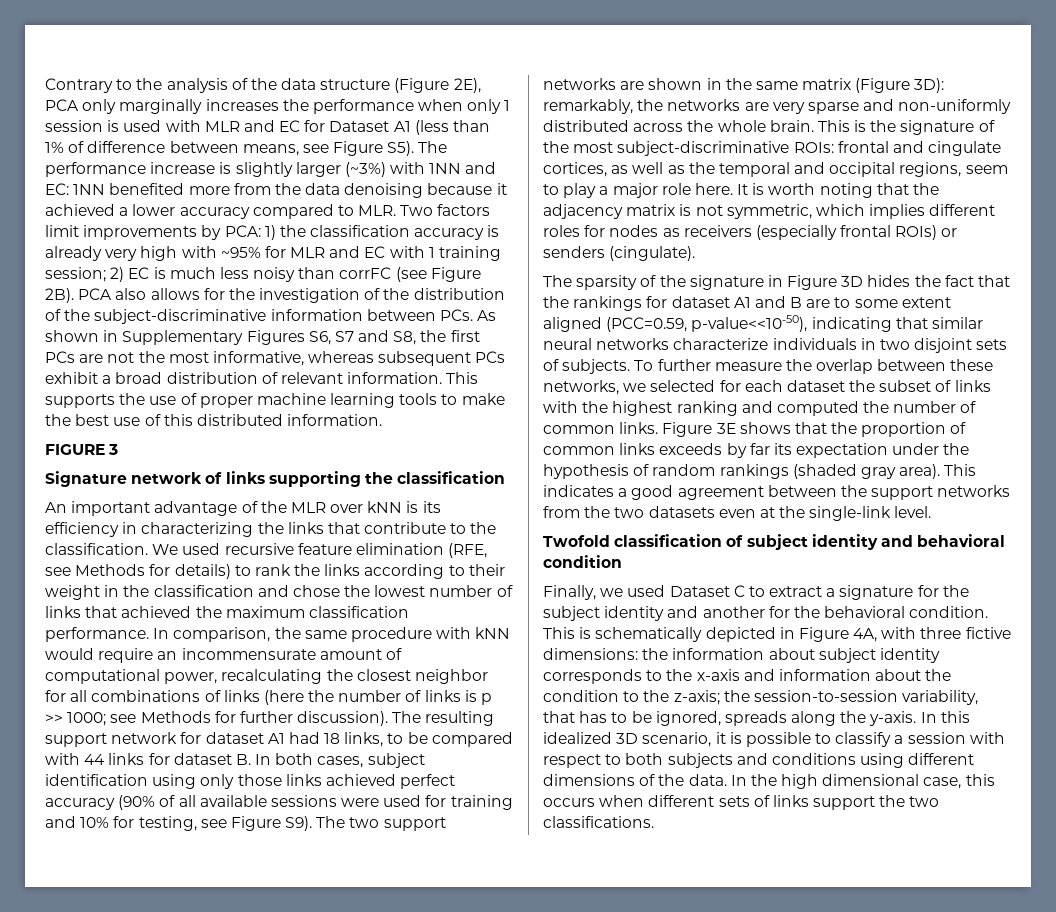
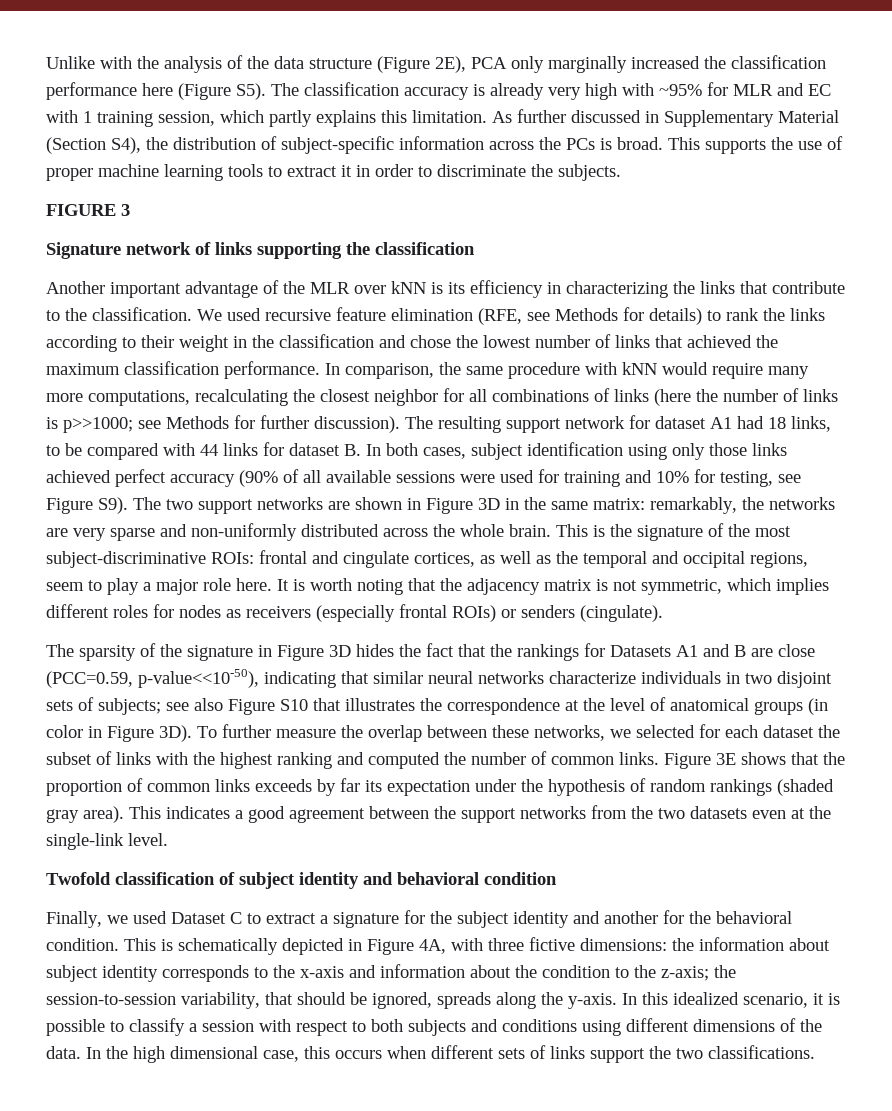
- Contrary to the analysis of the data structure (Figure 2E), PCA only marginally increases the performance when only 1 session is used with MLR and EC for Dataset A1 (less than 1% of difference between means, see Figure S5). The performance increase is slightly larger (~3%) with 1NN and EC: 1NN benefited more from the data denoising because it achieved a lower accuracy compared to MLR. Two factors limit improvements by PCA: 1) the classification accuracy is already very high with ~95% for MLR and EC with 1 training session; 2) EC is much less noisy than corrFC (see Figure 2B). PCA also allows for the investigation of the distribution of the subject-discriminative information between PCs. As shown in Supplementary Figures S6, S7 and S8, the first PCs are not the most informative, whereas subsequent PCs exhibit a broad distribution of relevant information.
+ Unlike with the analysis of the data structure (Figure 2E), PCA only marginally increased the classification performance here (Figure S5). The classification accuracy is already very high with ~95% for MLR and EC with 1 training session, which partly explains this limitation. As further discussed in Supplementary Material (Section S4), the distribution of subject-specific information across the PCs is broad.
- This supports the use of proper machine learning tools to make the best use of this distributed information.
+ This supports the use of proper machine learning tools to extract it in order to discriminate the subjects.
- An important advantage of the MLR over kNN is its efficiency in characterizing the links that contribute to the classification.
+ Another important advantage of the MLR over kNN is its efficiency in characterizing the links that contribute to the classification.
- In comparison, the same procedure with kNN would require an incommensurate amount of computational power, recalculating the closest neighbor for all combinations of links (here the number of links is p >> 1000; see Methods for further discussion).
+ In comparison, the same procedure with kNN would require many more computations, recalculating the closest neighbor for all combinations of links (here the number of links is p>>1000; see Methods for further discussion).
- The resulting support network for dataset A1 had 18 links, to be compared with 44 links for dataset B. In both cases, subject identification using only those links achieved perfect accuracy (90% of all available sessions were used for training and 10% for testing, see Figure S9). The two support networks are shown in the same matrix (Figure 3D):
+ The resulting support network for dataset A1 had 18 links, to be compared with 44 links for dataset B. In both cases, subject identification using only those links achieved perfect accuracy (90% of all available sessions were used for training and 10% for testing, see Figure S9). The two support networks are shown in Figure 3D in the same matrix:
- The sparsity of the signature in Figure 3D hides the fact that the rankings for dataset A1 and B are to some extent aligned (PCC=0.59, p-value<<10-50), indicating that similar neural networks characterize individuals in two disjoint sets of subjects.
+ The sparsity of the signature in Figure 3D hides the fact that the rankings for Datasets A1 and B are close (PCC=0.59, p-value<<10-50), indicating that similar neural networks characterize individuals in two disjoint sets of subjects; see also Figure S10 that illustrates the correspondence at the level of anatomical groups (in color in Figure 3D).
- This is schematically depicted in Figure 4A, with three fictive dimensions: the information about subject identity corresponds to the x-axis and information about the condition to the z-axis; the session-to-session variability, that has to be ignored, spreads along the y-axis.
+ This is schematically depicted in Figure 4A, with three fictive dimensions: the information about subject identity corresponds to the x-axis and information about the condition to the z-axis; the session-to-session variability, that should be ignored, spreads along the y-axis.
- In this idealized 3D scenario, it is possible to classify a session with respect to both subjects and conditions using different dimensions of the data.
+ In this idealized scenario, it is possible to classify a session with respect to both subjects and conditions using different dimensions of the data.

